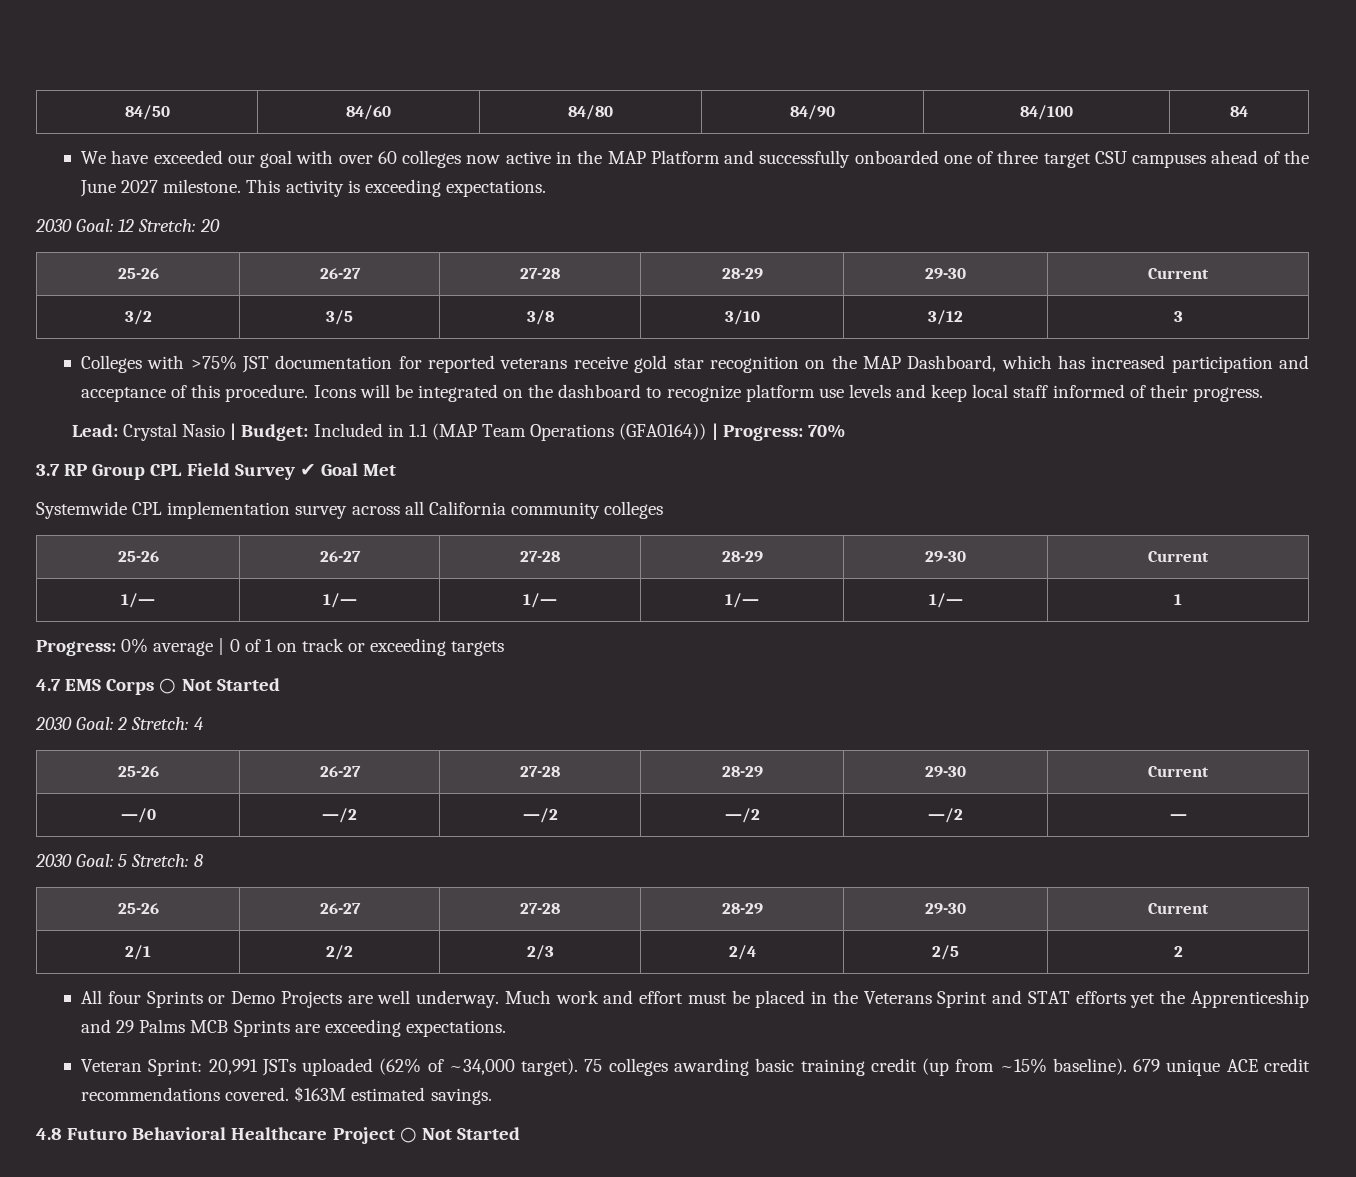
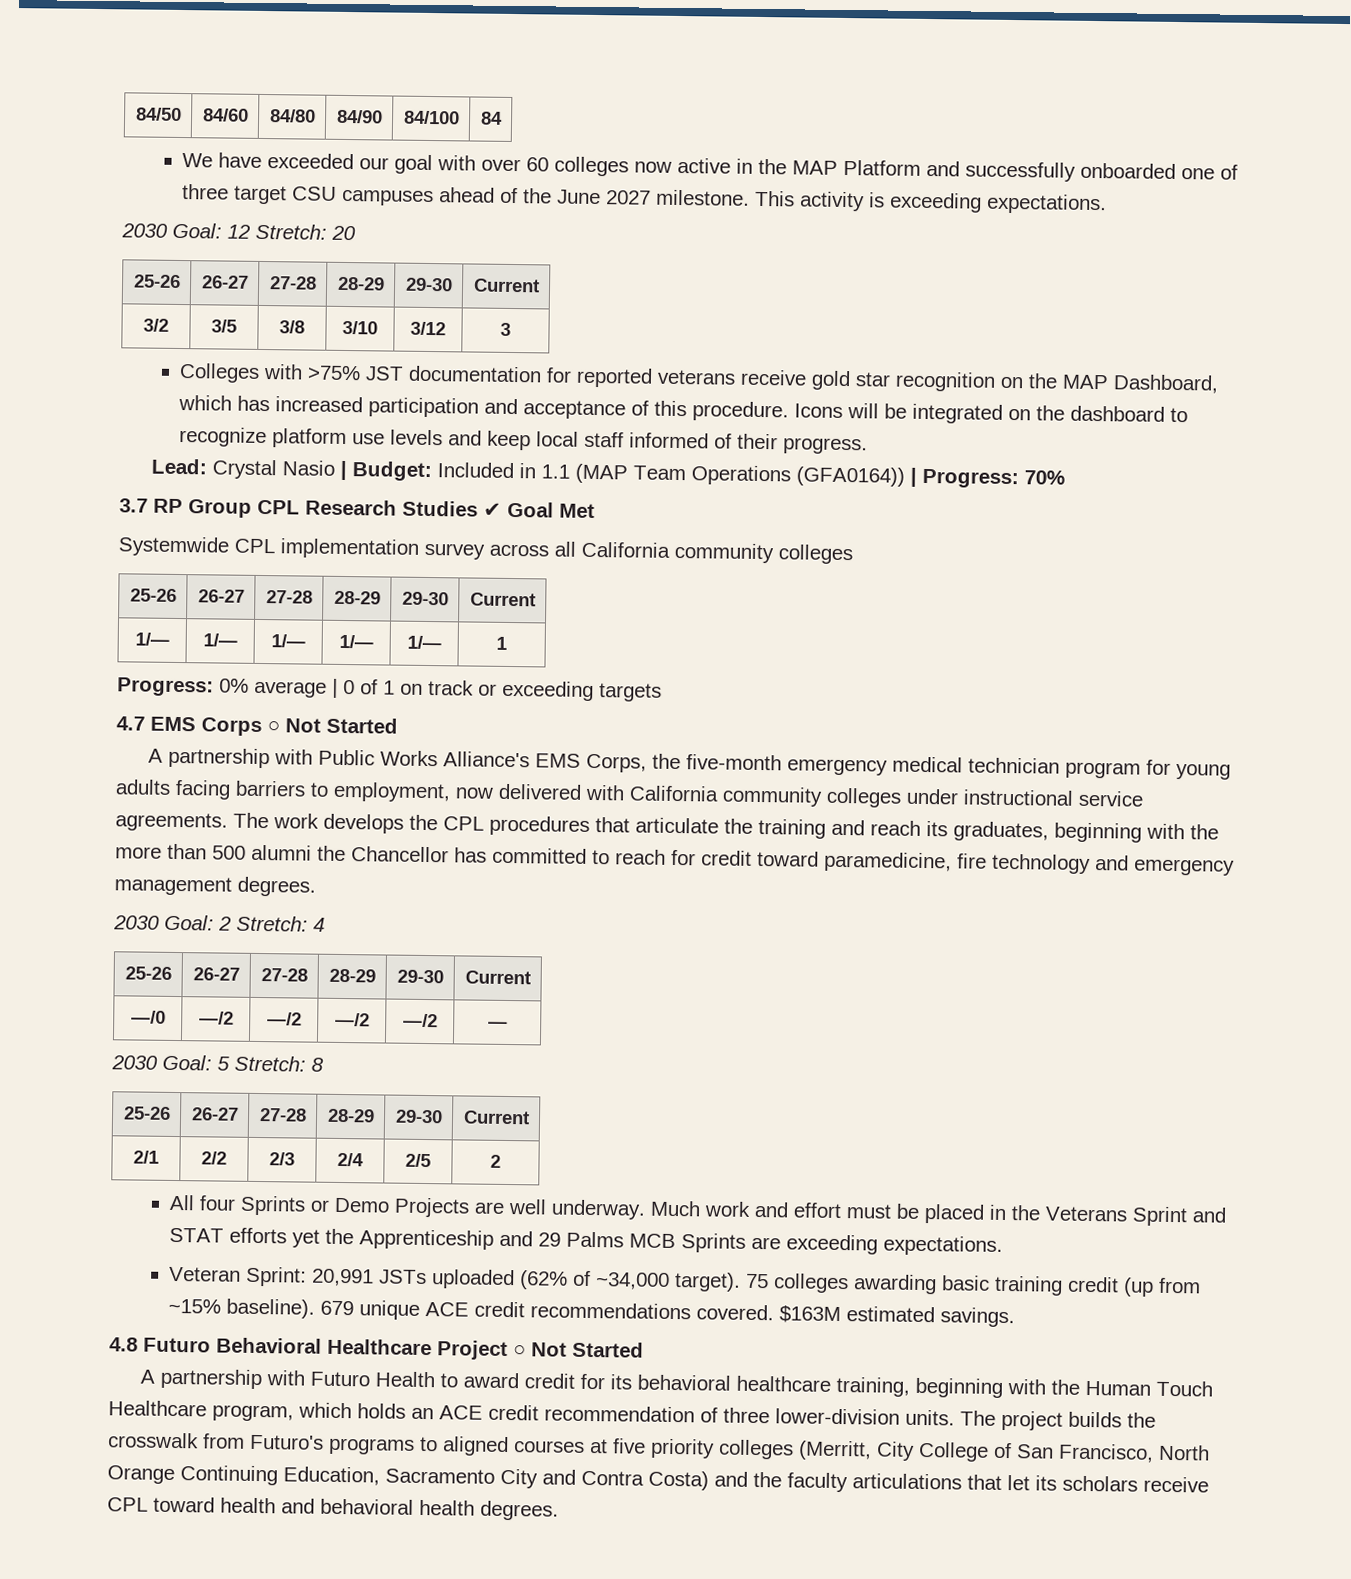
- 3.7 RP Group CPL Field Survey ✔ Goal Met
+ 3.7 RP Group CPL Research Studies ✔ Goal Met
+ A partnership with Public Works Alliance's EMS Corps, the five-month emergency medical technician program for young adults facing barriers to employment, now delivered with California community colleges under instructional service agreements. The work develops the CPL procedures that articulate the training and reach its graduates, beginning with the more than 500 alumni the Chancellor has committed to reach for credit toward paramedicine, fire technology and emergency management degrees.
+ A partnership with Futuro Health to award credit for its behavioral healthcare training, beginning with the Human Touch Healthcare program, which holds an ACE credit recommendation of three lower-division units. The project builds the crosswalk from Futuro's programs to aligned courses at five priority colleges (Merritt, City College of San Francisco, North Orange Continuing Education, Sacramento City and Contra Costa) and the faculty articulations that let its scholars receive CPL toward health and behavioral health degrees.

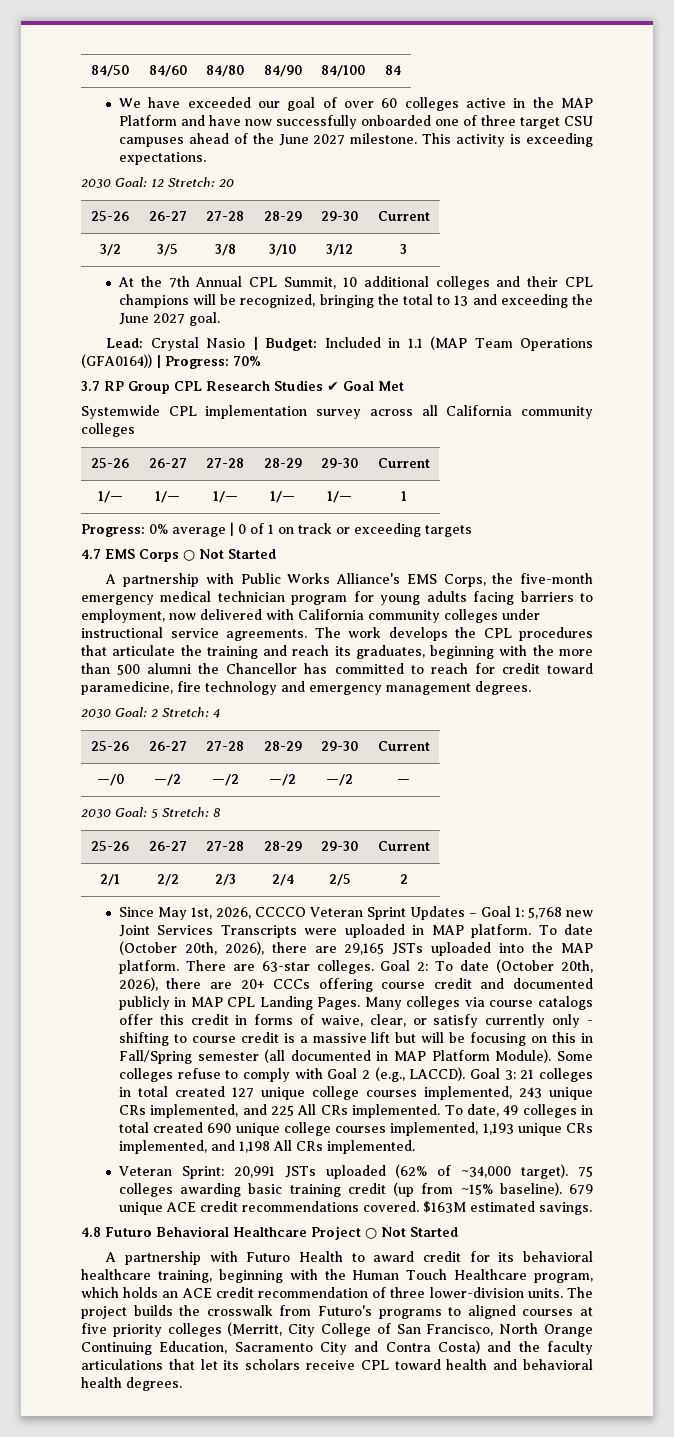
- We have exceeded our goal with over 60 colleges now active in the MAP Platform and successfully onboarded one of three target CSU campuses ahead of the June 2027 milestone.
+ We have exceeded our goal of over 60 colleges active in the MAP Platform and have now successfully onboarded one of three target CSU campuses ahead of the June 2027 milestone.
- Colleges with >75% JST documentation for reported veterans receive gold star recognition on the MAP Dashboard, which has increased participation and acceptance of this procedure. Icons will be integrated on the dashboard to recognize platform use levels and keep local staff informed of their progress.
+ At the 7th Annual CPL Summit, 10 additional colleges and their CPL champions will be recognized, bringing the total to 13 and exceeding the June 2027 goal.
- All four Sprints or Demo Projects are well underway. Much work and effort must be placed in the Veterans Sprint and STAT efforts yet the Apprenticeship and 29 Palms MCB Sprints are exceeding expectations.
+ Since May 1st, 2026, CCCCO Veteran Sprint Updates – Goal 1: 5,768 new Joint Services Transcripts were uploaded in MAP platform. To date (October 20th, 2026), there are 29,165 JSTs uploaded into the MAP platform. There are 63-star colleges. Goal 2: To date (October 20th, 2026), there are 20+ CCCs offering course credit and documented publicly in MAP CPL Landing Pages. Many colleges via course catalogs offer this credit in forms of waive, clear, or satisfy currently only - shifting to course credit is a massive lift but will be focusing on this in Fall/Spring semester (all documented in MAP Platform Module). Some colleges refuse to comply with Goal 2 (e.g., LACCD). Goal 3: 21 colleges in total created 127 unique college courses implemented, 243 unique CRs implemented, and 225 All CRs implemented. To date, 49 colleges in total created 690 unique college courses implemented, 1,193 unique CRs implemented, and 1,198 All CRs implemented.

